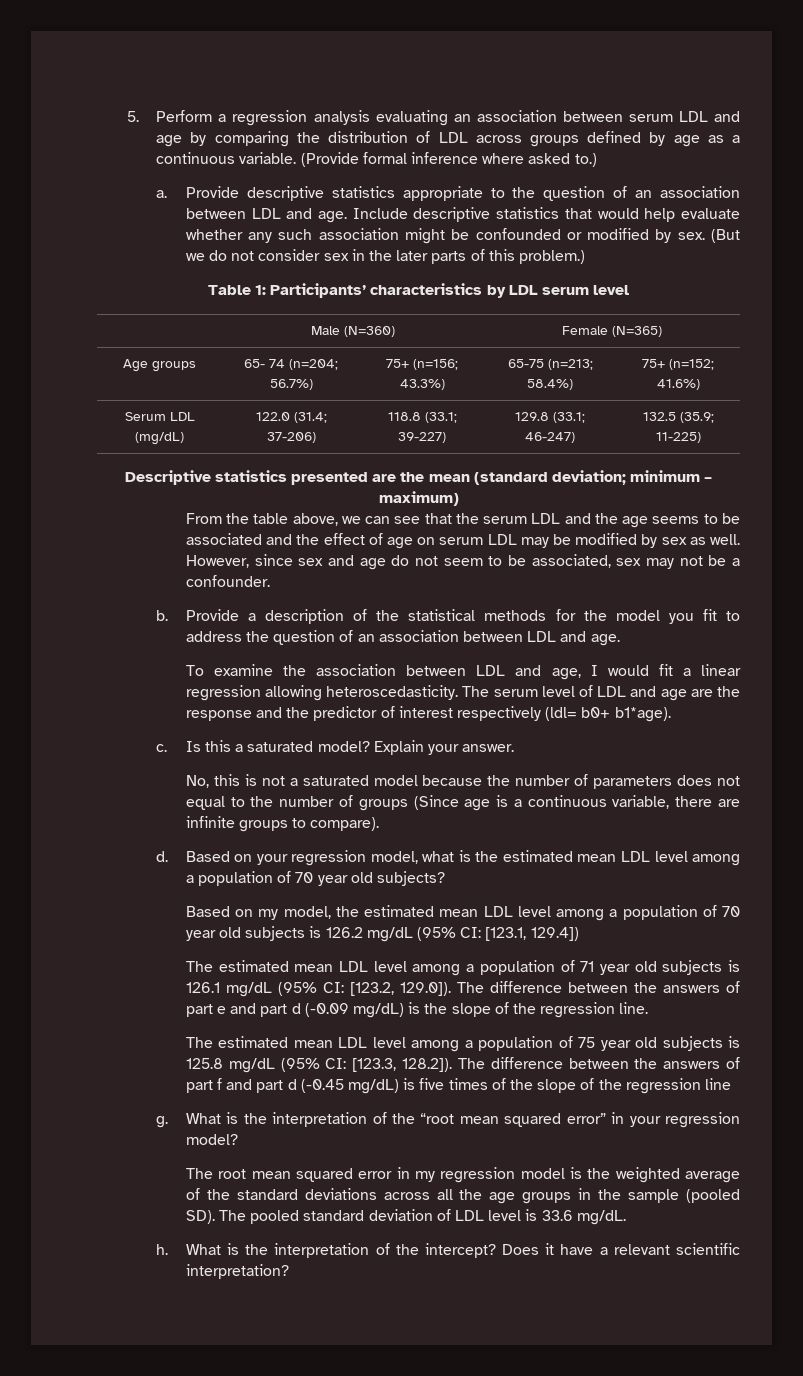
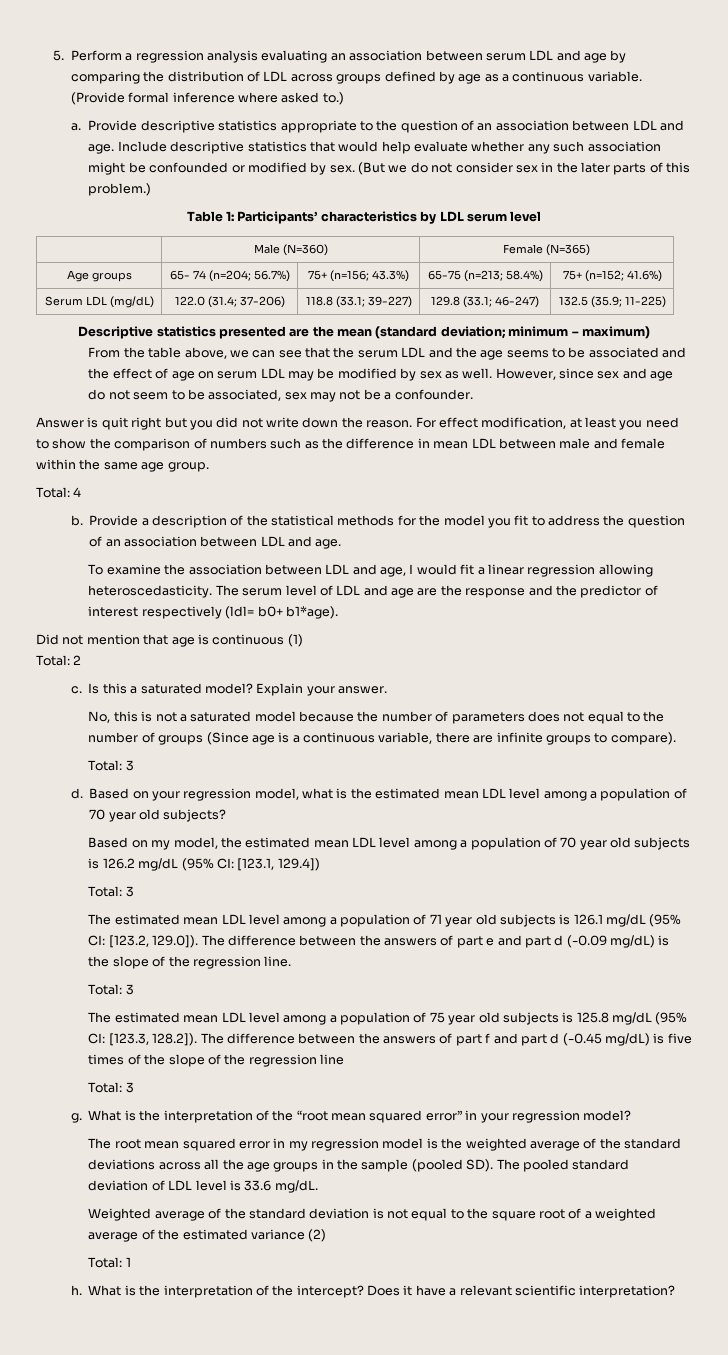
+ Answer is quit right but you did not write down the reason. For effect modification, at least you need to show the comparison of numbers such as the difference in mean LDL between male and female within the same age group.
+ Total: 4
+ Did not mention that age is continuous (1)
+ Total: 2
  No, this is not a saturated model because the number of parameters does not equal to the number of groups (Since age is a continuous variable, there are infinite groups to compare).
+ Total: 3
  Based on my model, the estimated mean LDL level among a population of 70 year old subjects is 126.2 mg/dL (95% CI: [123.1, 129.4])
+ Total: 3
  The estimated mean LDL level among a population of 71 year old subjects is 126.1 mg/dL (95% CI: [123.2, 129.0]). The difference between the answers of part e and part d (-0.09 mg/dL) is the slope of the regression line.
+ Total: 3
  The estimated mean LDL level among a population of 75 year old subjects is 125.8 mg/dL (95% CI: [123.3, 128.2]). The difference between the answers of part f and part d (-0.45 mg/dL) is five times of the slope of the regression line
+ Total: 3
+ Weighted average of the standard deviation is not equal to the square root of a weighted average of the estimated variance (2)
+ Total: 1

